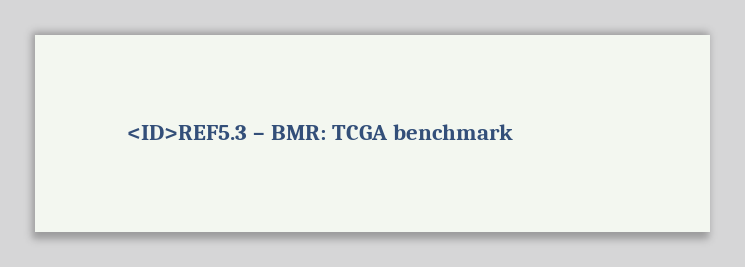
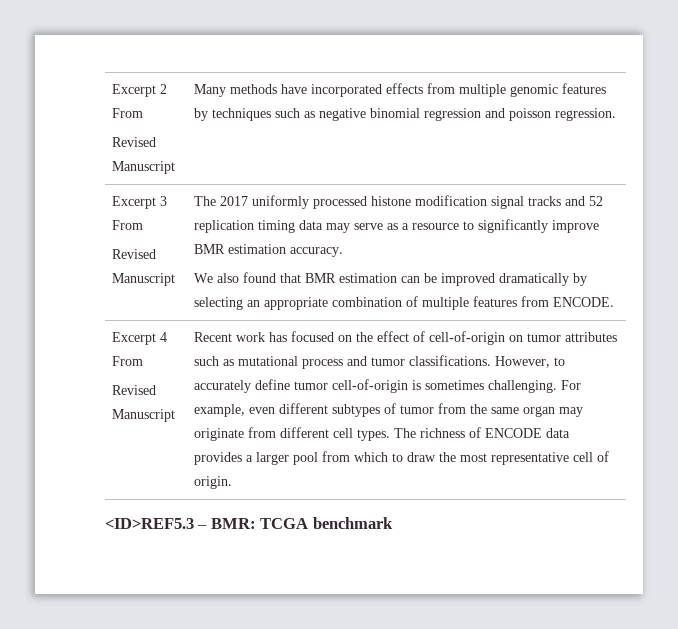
+ Excerpt 2 From
+ Revised Manuscript | Many methods have incorporated effects from multiple genomic features by techniques such as negative binomial regression and poisson regression.
+ Excerpt 3 From
+ Revised Manuscript | The 2017 uniformly processed histone modification signal tracks and 52 replication timing data may serve as a resource to significantly improve BMR estimation accuracy.
+ We also found that BMR estimation can be improved dramatically by selecting an appropriate combination of multiple features from ENCODE.
+ Excerpt 4 From
+ Revised Manuscript | Recent work has focused on the effect of cell-of-origin on tumor attributes such as mutational process and tumor classifications. However, to accurately define tumor cell-of-origin is sometimes challenging. For example, even different subtypes of tumor from the same organ may originate from different cell types. The richness of ENCODE data provides a larger pool from which to draw the most representative cell of origin.

